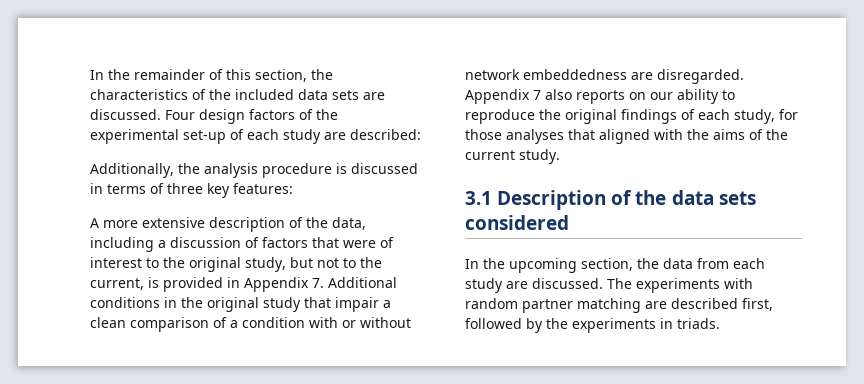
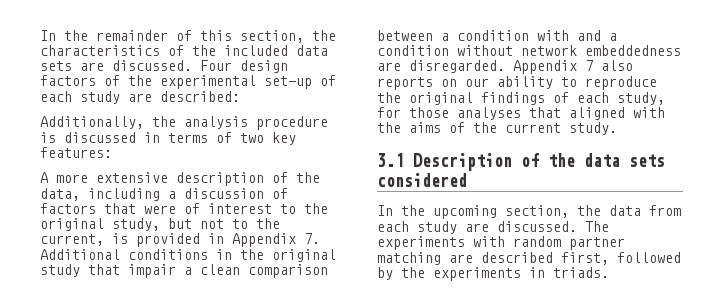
- Additionally, the analysis procedure is discussed in terms of three key features:
+ Additionally, the analysis procedure is discussed in terms of two key features:
- A more extensive description of the data, including a discussion of factors that were of interest to the original study, but not to the current, is provided in Appendix 7. Additional conditions in the original study that impair a clean comparison of a condition with or without network embeddedness are disregarded.
+ A more extensive description of the data, including a discussion of factors that were of interest to the original study, but not to the current, is provided in Appendix 7. Additional conditions in the original study that impair a clean comparison between a condition with and a condition without network embeddedness are disregarded.

